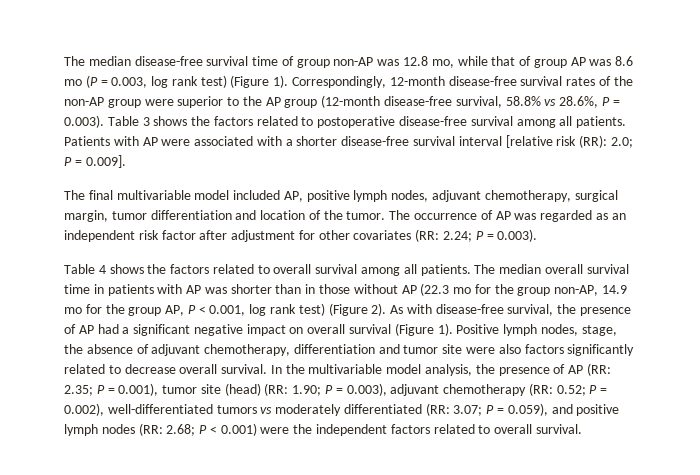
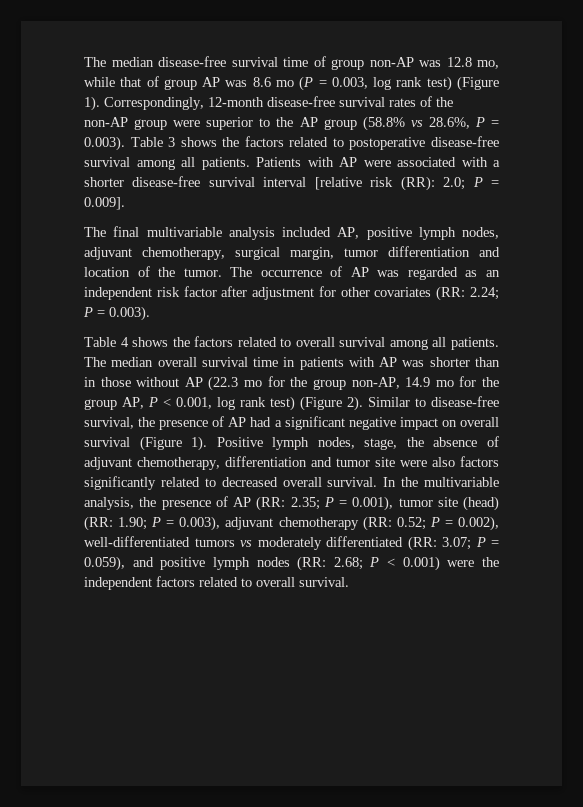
- Correspondingly, 12-month disease-free survival rates of the non-AP group were superior to the AP group (12-month disease-free survival, 58.8% vs 28.6%, P = 0.003). Table 3 shows the factors related to postoperative disease-free survival among all patients.
+ Correspondingly, 12-month disease-free survival rates of the non-AP group were superior to the AP group (58.8% vs 28.6%, P = 0.003). Table 3 shows the factors related to postoperative disease-free survival among all patients.
- The final multivariable model included AP, positive lymph nodes, adjuvant chemotherapy, surgical margin, tumor differentiation and location of the tumor.
+ The final multivariable analysis included AP, positive lymph nodes, adjuvant chemotherapy, surgical margin, tumor differentiation and location of the tumor.
- As with disease-free survival, the presence of AP had a significant negative impact on overall survival (Figure 1).
+ Similar to disease-free survival, the presence of AP had a significant negative impact on overall survival (Figure 1).
- Positive lymph nodes, stage, the absence of adjuvant chemotherapy, differentiation and tumor site were also factors significantly related to decrease overall survival.
+ Positive lymph nodes, stage, the absence of adjuvant chemotherapy, differentiation and tumor site were also factors significantly related to decreased overall survival.
- In the multivariable model analysis, the presence of AP (RR: 2.35; P = 0.001), tumor site (head) (RR: 1.90; P = 0.003), adjuvant chemotherapy (RR: 0.52; P = 0.002), well-differentiated tumors vs moderately differentiated (RR: 3.07; P = 0.059), and positive lymph nodes (RR: 2.68; P < 0.001) were the independent factors related to overall survival.
+ In the multivariable analysis, the presence of AP (RR: 2.35; P = 0.001), tumor site (head) (RR: 1.90; P = 0.003), adjuvant chemotherapy (RR: 0.52; P = 0.002), well-differentiated tumors vs moderately differentiated (RR: 3.07; P = 0.059), and positive lymph nodes (RR: 2.68; P < 0.001) were the independent factors related to overall survival.

